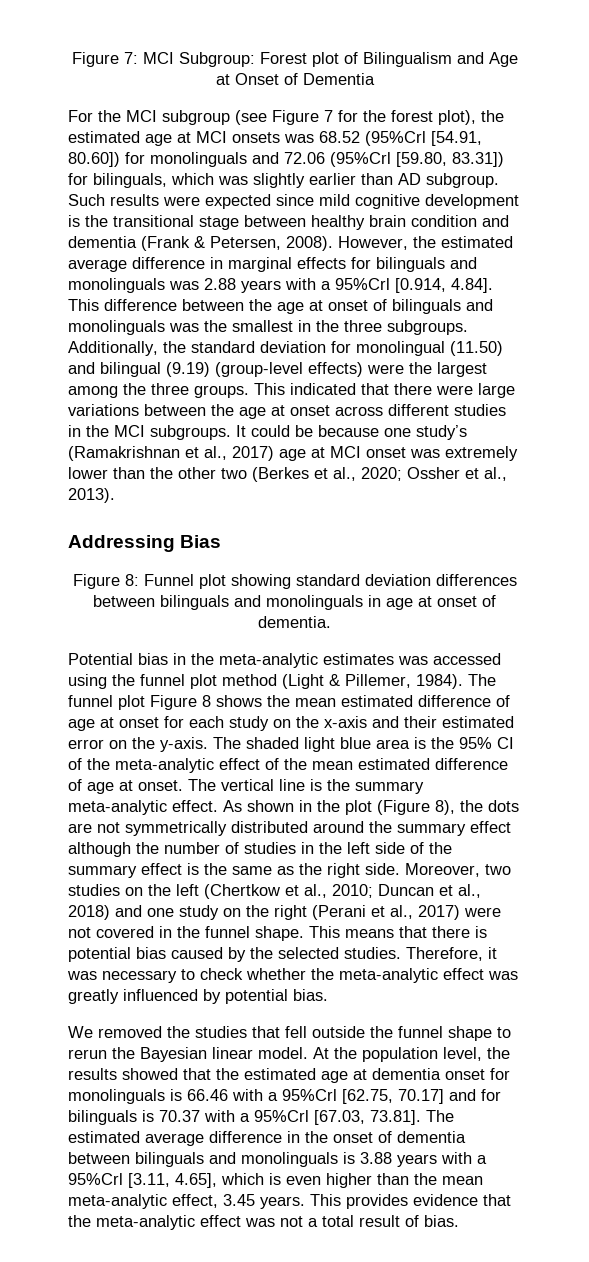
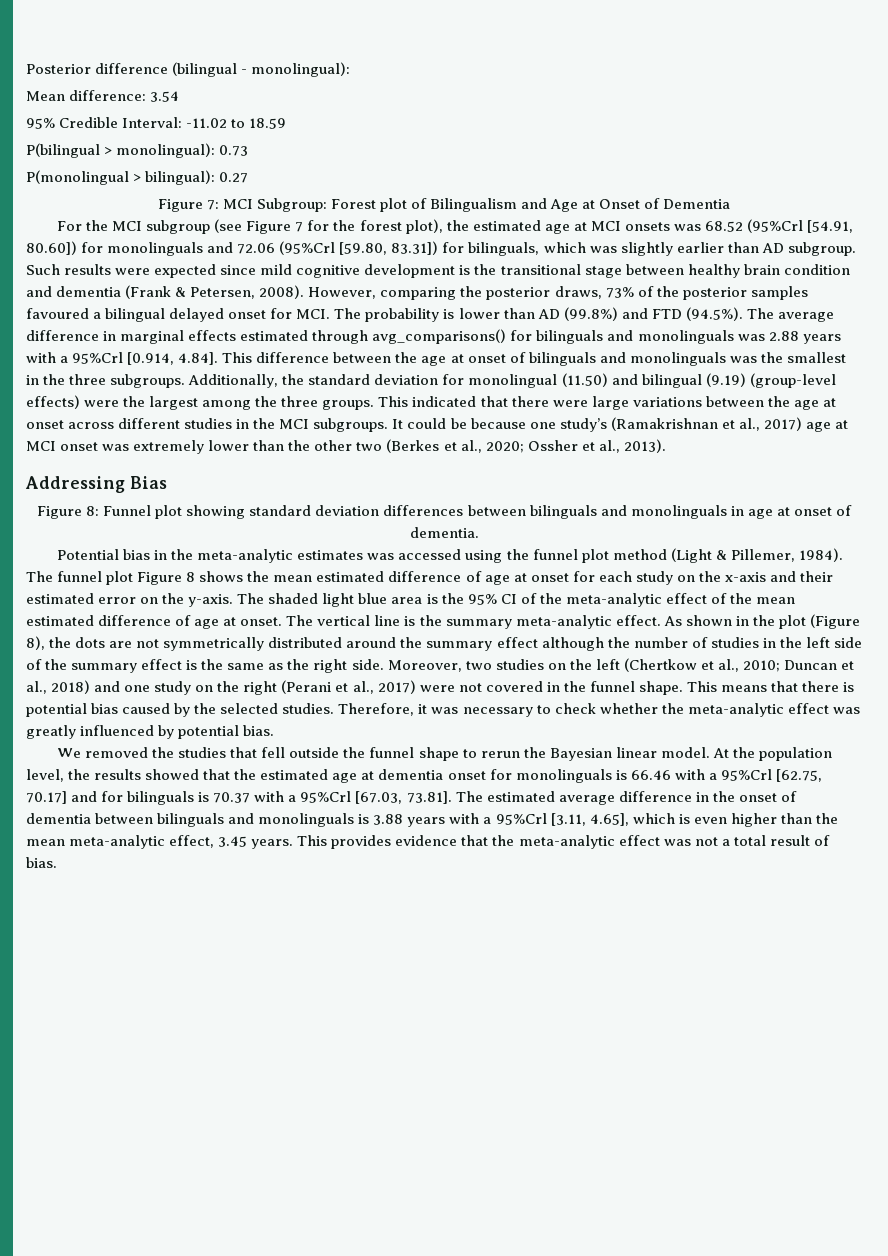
+ Posterior difference (bilingual - monolingual):
+ Mean difference: 3.54
+ 95% Credible Interval: -11.02 to 18.59
+ P(bilingual > monolingual): 0.73
+ P(monolingual > bilingual): 0.27
- However, the estimated average difference in marginal effects for bilinguals and monolinguals was 2.88 years with a 95%Crl [0.914, 4.84]. This difference between the age at onset of bilinguals and monolinguals was the smallest in the three subgroups.
+ However, comparing the posterior draws, 73% of the posterior samples favoured a bilingual delayed onset for MCI. The probability is lower than AD (99.8%) and FTD (94.5%). The average difference in marginal effects estimated through avg_comparisons() for bilinguals and monolinguals was 2.88 years with a 95%Crl [0.914, 4.84]. This difference between the age at onset of bilinguals and monolinguals was the smallest in the three subgroups.

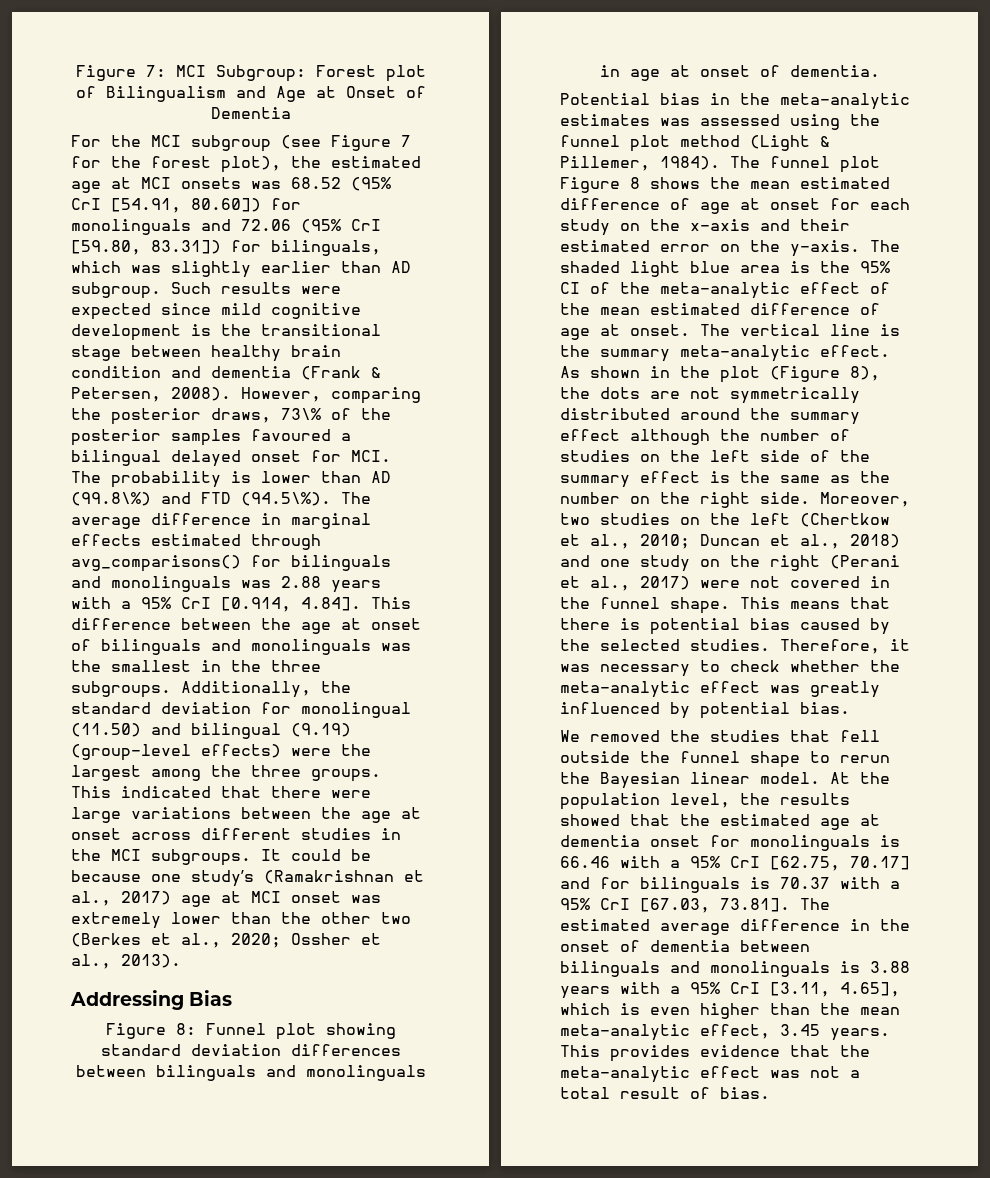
- Posterior difference (bilingual - monolingual):
- Mean difference: 3.54
- 95% Credible Interval: -11.02 to 18.59
- P(bilingual > monolingual): 0.73
- P(monolingual > bilingual): 0.27
- For the MCI subgroup (see Figure 7 for the forest plot), the estimated age at MCI onsets was 68.52 (95%Crl [54.91, 80.60]) for monolinguals and 72.06 (95%Crl [59.80, 83.31]) for bilinguals, which was slightly earlier than AD subgroup.
+ For the MCI subgroup (see Figure 7 for the forest plot), the estimated age at MCI onsets was 68.52 (95% CrI [54.91, 80.60]) for monolinguals and 72.06 (95% CrI [59.80, 83.31]) for bilinguals, which was slightly earlier than AD subgroup.
- However, comparing the posterior draws, 73% of the posterior samples favoured a bilingual delayed onset for MCI. The probability is lower than AD (99.8%) and FTD (94.5%). The average difference in marginal effects estimated through avg_comparisons() for bilinguals and monolinguals was 2.88 years with a 95%Crl [0.914, 4.84]. This difference between the age at onset of bilinguals and monolinguals was the smallest in the three subgroups.
+ However, comparing the posterior draws, 73\% of the posterior samples favoured a bilingual delayed onset for MCI. The probability is lower than AD (99.8\%) and FTD (94.5\%). The average difference in marginal effects estimated through avg_comparisons() for bilinguals and monolinguals was 2.88 years with a 95% CrI [0.914, 4.84]. This difference between the age at onset of bilinguals and monolinguals was the smallest in the three subgroups.
- Potential bias in the meta-analytic estimates was accessed using the funnel plot method (Light & Pillemer, 1984).
+ Potential bias in the meta-analytic estimates was assessed using the funnel plot method (Light & Pillemer, 1984).
- As shown in the plot (Figure 8), the dots are not symmetrically distributed around the summary effect although the number of studies in the left side of the summary effect is the same as the right side.
+ As shown in the plot (Figure 8), the dots are not symmetrically distributed around the summary effect although the number of studies on the left side of the summary effect is the same as the number on the right side.
- At the population level, the results showed that the estimated age at dementia onset for monolinguals is 66.46 with a 95%Crl [62.75, 70.17] and for bilinguals is 70.37 with a 95%Crl [67.03, 73.81]. The estimated average difference in the onset of dementia between bilinguals and monolinguals is 3.88 years with a 95%Crl [3.11, 4.65], which is even higher than the mean meta-analytic effect, 3.45 years.
+ At the population level, the results showed that the estimated age at dementia onset for monolinguals is 66.46 with a 95% CrI [62.75, 70.17] and for bilinguals is 70.37 with a 95% CrI [67.03, 73.81]. The estimated average difference in the onset of dementia between bilinguals and monolinguals is 3.88 years with a 95% CrI [3.11, 4.65], which is even higher than the mean meta-analytic effect, 3.45 years.

